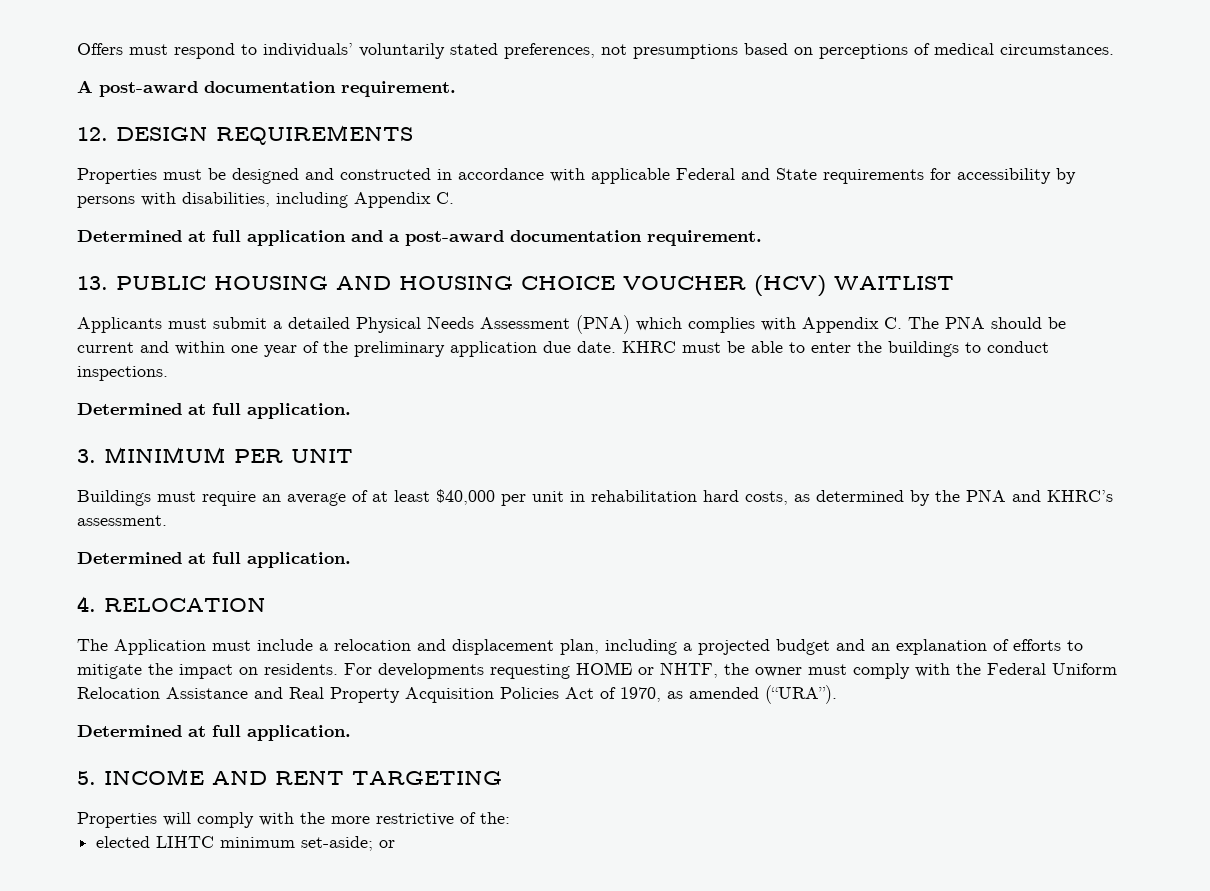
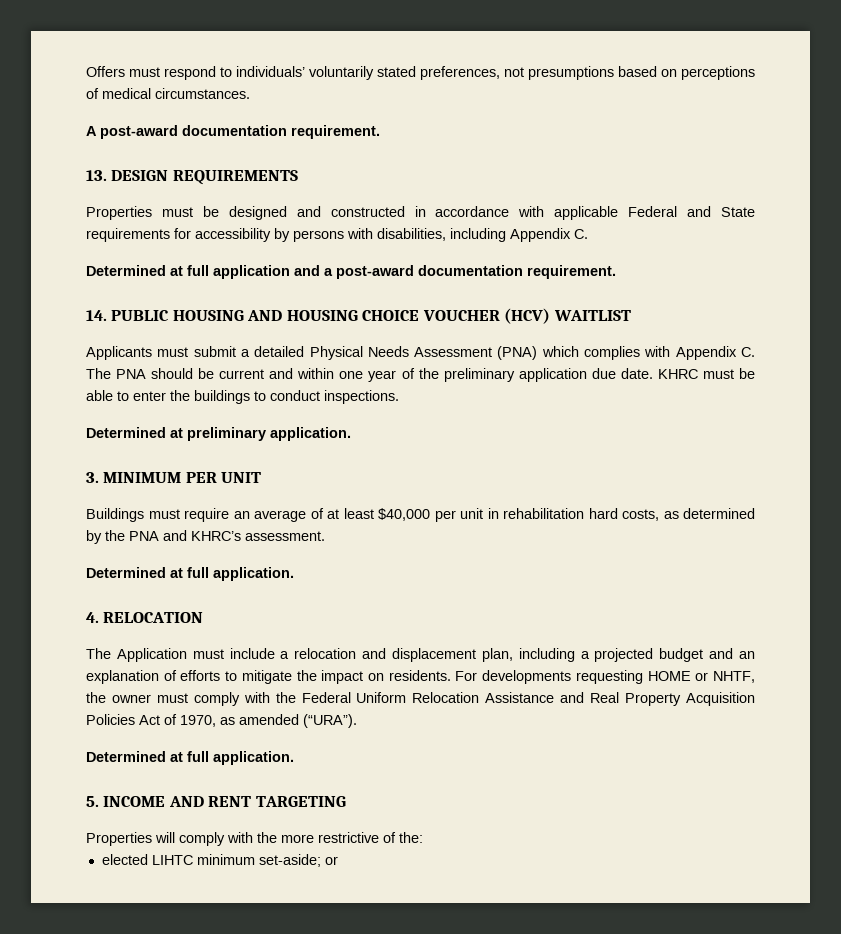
- 12. DESIGN REQUIREMENTS
+ 13. DESIGN REQUIREMENTS
- 13. PUBLIC HOUSING AND HOUSING CHOICE VOUCHER (HCV) WAITLIST
+ 14. PUBLIC HOUSING AND HOUSING CHOICE VOUCHER (HCV) WAITLIST
  KHRC must be able to enter the buildings to conduct inspections.
- Determined at full application.
+ Determined at preliminary application.

